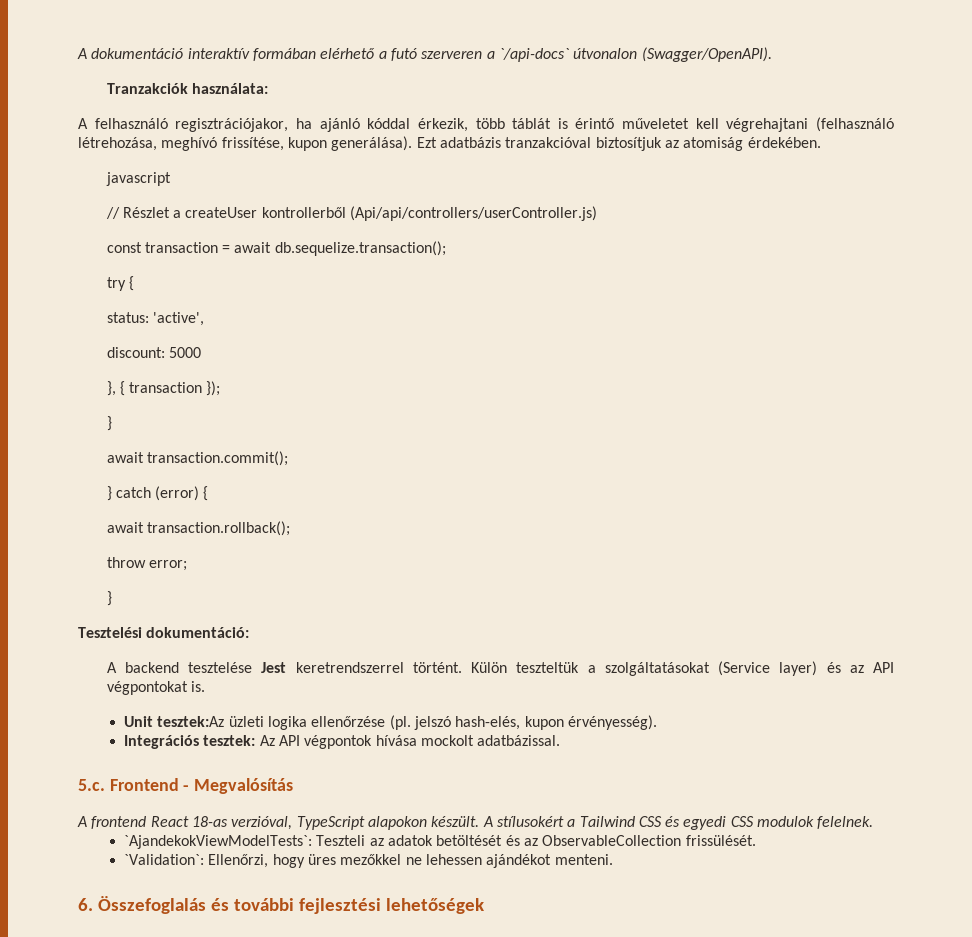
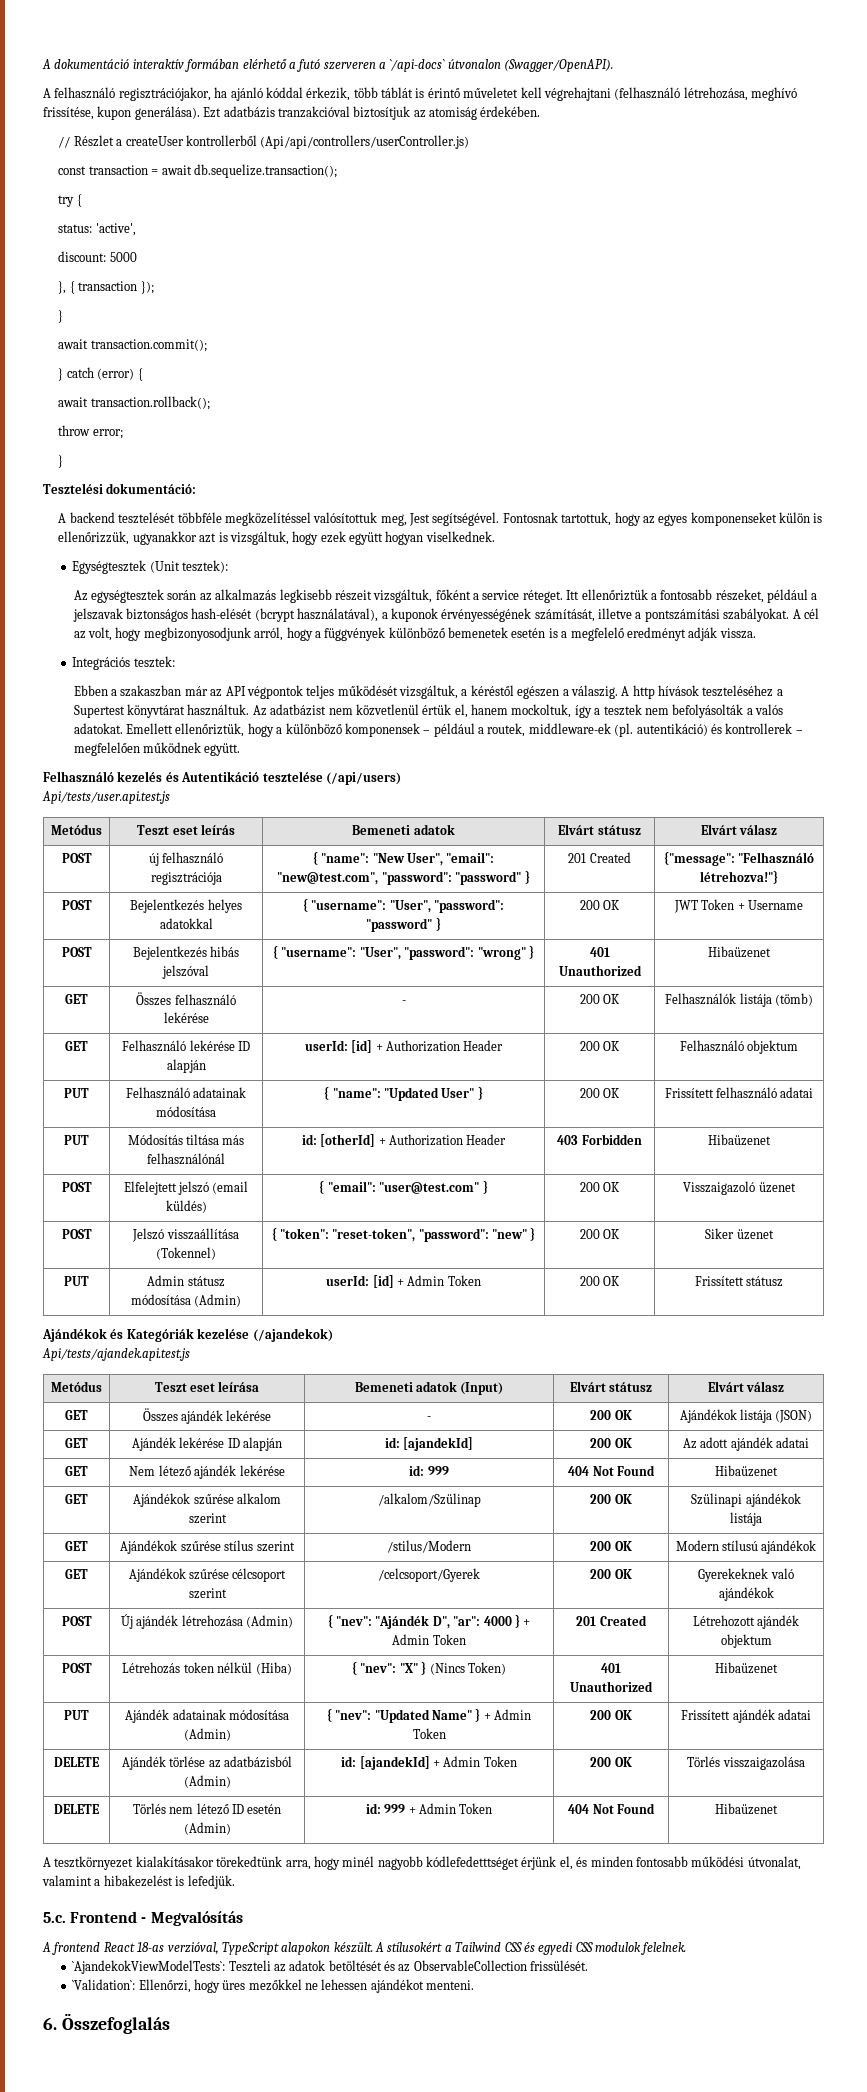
- Tranzakciók használata:
- javascript
- A backend tesztelése Jest keretrendszerrel történt. Külön teszteltük a szolgáltatásokat (Service layer) és az API végpontokat is.
- Unit tesztek:Az üzleti logika ellenőrzése (pl. jelszó hash-elés, kupon érvényesség).
- Integrációs tesztek: Az API végpontok hívása mockolt adatbázissal.
+ A backend tesztelését többféle megközelítéssel valósítottuk meg, Jest segítségével. Fontosnak tartottuk, hogy az egyes komponenseket külön is ellenőrizzük, ugyanakkor azt is vizsgáltuk, hogy ezek együtt hogyan viselkednek.
+ Egységtesztek (Unit tesztek):
+ Az egységtesztek során az alkalmazás legkisebb részeit vizsgáltuk, főként a service réteget. Itt ellenőriztük a fontosabb részeket, például a jelszavak biztonságos hash-elését (bcrypt használatával), a kuponok érvényességének számítását, illetve a pontszámítási szabályokat. A cél az volt, hogy megbizonyosodjunk arról, hogy a függvények különböző bemenetek esetén is a megfelelő eredményt adják vissza.
+ Integrációs tesztek:
+ Ebben a szakaszban már az API végpontok teljes működését vizsgáltuk, a kéréstől egészen a válaszig. A http hívások teszteléséhez a Supertest könyvtárat használtuk. Az adatbázist nem közvetlenül értük el, hanem mockoltuk, így a tesztek nem befolyásolták a valós adatokat. Emellett ellenőriztük, hogy a különböző komponensek – például a routek, middleware-ek (pl. autentikáció) és kontrollerek – megfelelően működnek együtt.
+ Felhasználó kezelés és Autentikáció tesztelése (/api/users)
+ Api/tests/user.api.test.js
+ Metódus | Teszt eset leírás | Bemeneti adatok | Elvárt státusz | Elvárt válasz
+ POST | új felhasználó regisztrációja | { "name": "New User", "email": "new@test.com", "password": "password" } | 201 Created | {"message": "Felhasználó létrehozva!"}
+ POST | Bejelentkezés helyes adatokkal | { "username": "User", "password": "password" } | 200 OK | JWT Token + Username
+ POST | Bejelentkezés hibás jelszóval | { "username": "User", "password": "wrong" } | 401 Unauthorized | Hibaüzenet
+ GET | Összes felhasználó lekérése | - | 200 OK | Felhasználók listája (tömb)
+ GET | Felhasználó lekérése ID alapján | userId: [id] + Authorization Header | 200 OK | Felhasználó objektum
+ PUT | Felhasználó adatainak módosítása | { "name": "Updated User" } | 200 OK | Frissített felhasználó adatai
+ PUT | Módosítás tiltása más felhasználónál | id: [otherId] + Authorization Header | 403 Forbidden | Hibaüzenet
+ POST | Elfelejtett jelszó (email küldés) | { "email": "user@test.com" } | 200 OK | Visszaigazoló üzenet
+ POST | Jelszó visszaállítása (Tokennel) | { "token": "reset-token", "password": "new" } | 200 OK | Siker üzenet
+ PUT | Admin státusz módosítása (Admin) | userId: [id] + Admin Token | 200 OK | Frissített státusz
+ Ajándékok és Kategóriák kezelése (/ajandekok)
+ Api/tests/ajandek.api.test.js
+ Metódus | Teszt eset leírása | Bemeneti adatok (Input) | Elvárt státusz | Elvárt válasz
+ GET | Összes ajándék lekérése | - | 200 OK | Ajándékok listája (JSON)
+ GET | Ajándék lekérése ID alapján | id: [ajandekId] | 200 OK | Az adott ajándék adatai
+ GET | Nem létező ajándék lekérése | id: 999 | 404 Not Found | Hibaüzenet
+ GET | Ajándékok szűrése alkalom szerint | /alkalom/Szülinap | 200 OK | Szülinapi ajándékok listája
+ GET | Ajándékok szűrése stílus szerint | /stilus/Modern | 200 OK | Modern stílusú ajándékok
+ GET | Ajándékok szűrése célcsoport szerint | /celcsoport/Gyerek | 200 OK | Gyerekeknek való ajándékok
+ POST | Új ajándék létrehozása (Admin) | { "nev": "Ajándék D", "ar": 4000 } + Admin Token | 201 Created | Létrehozott ajándék objektum
+ POST | Létrehozás token nélkül (Hiba) | { "nev": "X" } (Nincs Token) | 401 Unauthorized | Hibaüzenet
+ PUT | Ajándék adatainak módosítása (Admin) | { "nev": "Updated Name" } + Admin Token | 200 OK | Frissített ajándék adatai
+ DELETE | Ajándék törlése az adatbázisból (Admin) | id: [ajandekId] + Admin Token | 200 OK | Törlés visszaigazolása
+ DELETE | Törlés nem létező ID esetén (Admin) | id: 999 + Admin Token | 404 Not Found | Hibaüzenet
+ A tesztkörnyezet kialakításakor törekedtünk arra, hogy minél nagyobb kódlefedetttséget érjünk el, és minden fontosabb működési útvonalat, valamint a hibakezelést is lefedjük.
- 6. Összefoglalás és további fejlesztési lehetőségek
+ 6. Összefoglalás

